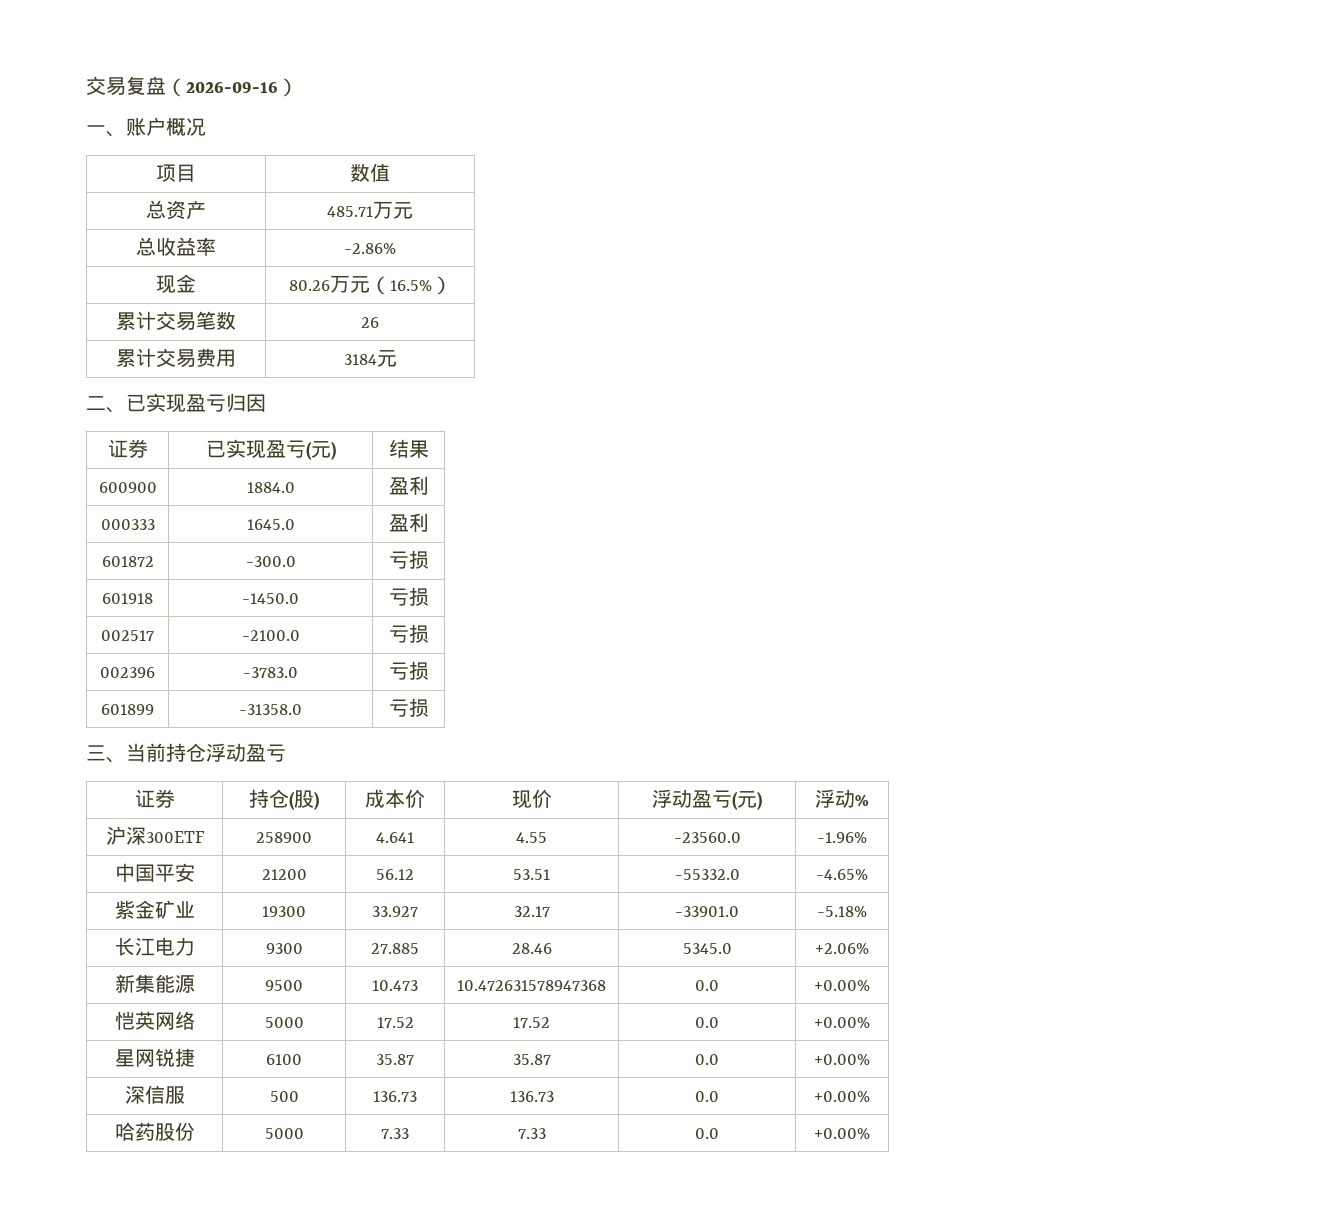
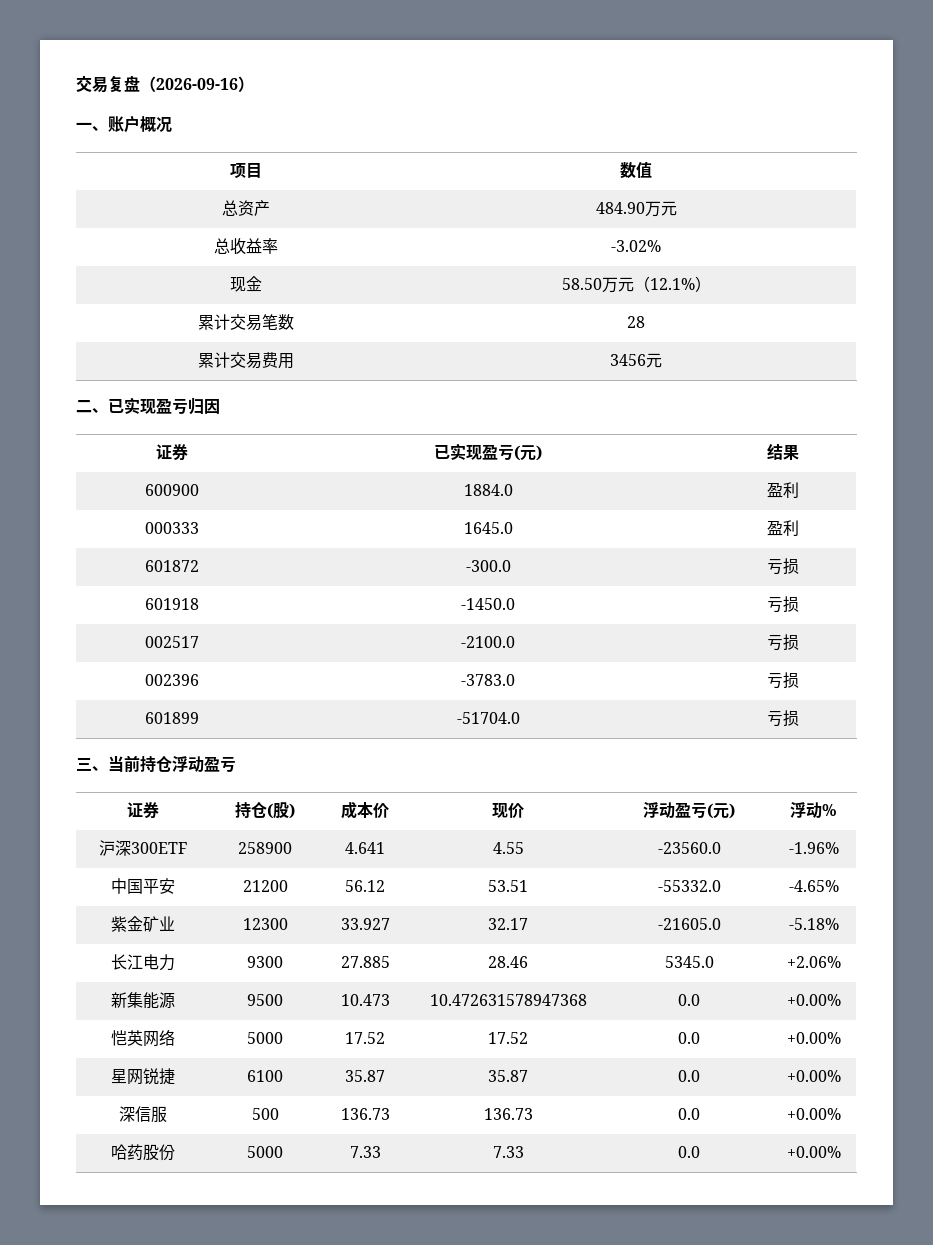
- 总资产 | 485.71万元
+ 总资产 | 484.90万元
- 总收益率 | -2.86%
+ 总收益率 | -3.02%
- 现金 | 80.26万元（16.5%）
+ 现金 | 58.50万元（12.1%）
- 累计交易笔数 | 26
+ 累计交易笔数 | 28
- 累计交易费用 | 3184元
+ 累计交易费用 | 3456元
- 601899 | -31358.0 | 亏损
+ 601899 | -51704.0 | 亏损
- 紫金矿业 | 19300 | 33.927 | 32.17 | -33901.0 | -5.18%
+ 紫金矿业 | 12300 | 33.927 | 32.17 | -21605.0 | -5.18%

